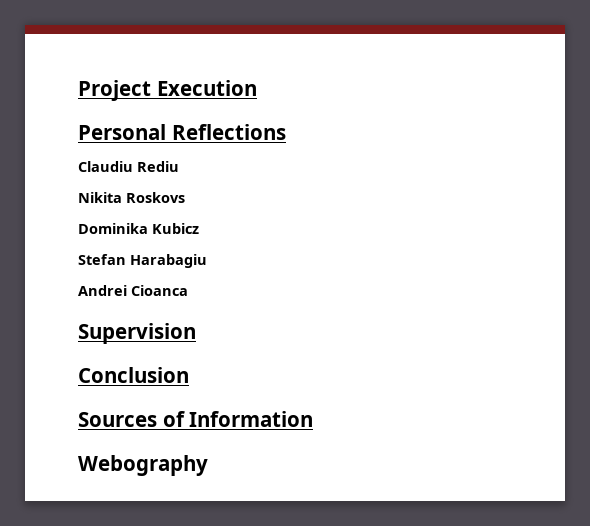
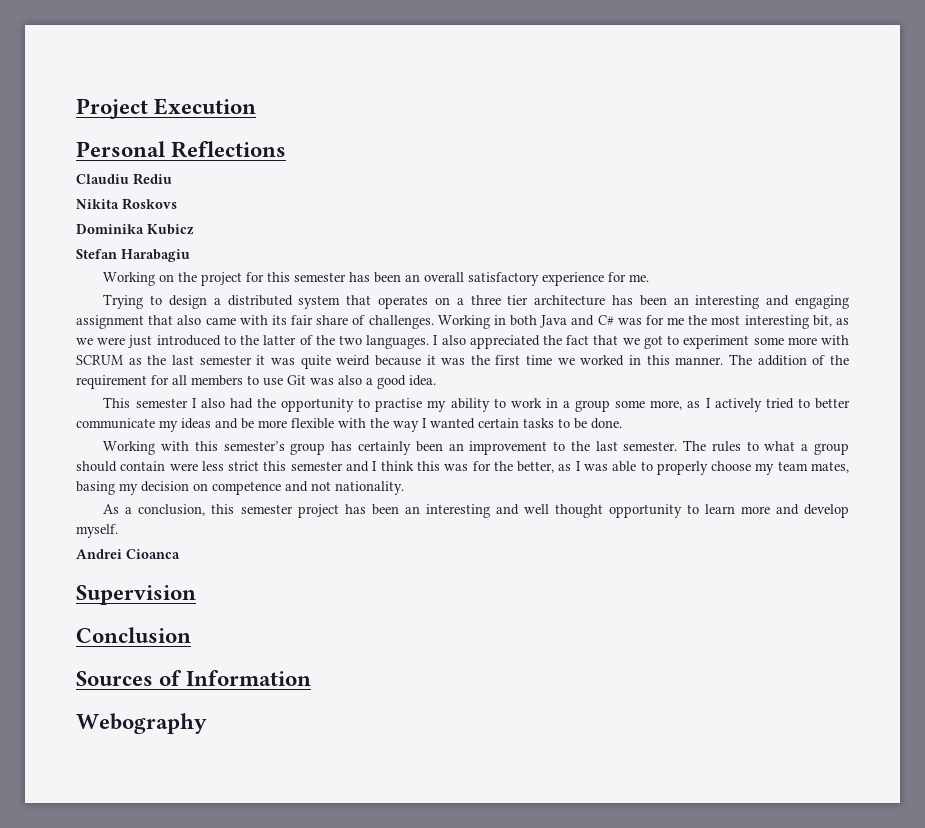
+ Working on the project for this semester has been an overall satisfactory experience for me.
+ Trying to design a distributed system that operates on a three tier architecture has been an interesting and engaging assignment that also came with its fair share of challenges. Working in both Java and C# was for me the most interesting bit, as we were just introduced to the latter of the two languages. I also appreciated the fact that we got to experiment some more with SCRUM as the last semester it was quite weird because it was the first time we worked in this manner. The addition of the requirement for all members to use Git was also a good idea.
+ This semester I also had the opportunity to practise my ability to work in a group some more, as I actively tried to better communicate my ideas and be more flexible with the way I wanted certain tasks to be done.
+ Working with this semester’s group has certainly been an improvement to the last semester. The rules to what a group should contain were less strict this semester and I think this was for the better, as I was able to properly choose my team mates, basing my decision on competence and not nationality.
+ As a conclusion, this semester project has been an interesting and well thought opportunity to learn more and develop myself.

